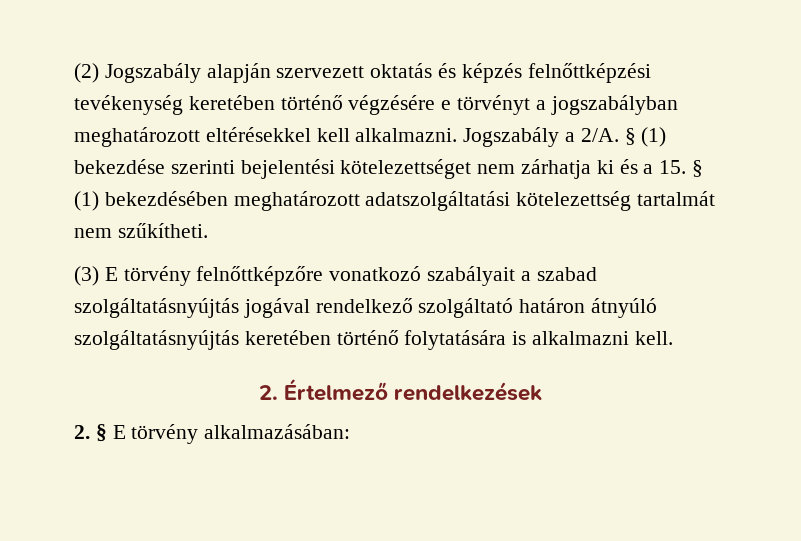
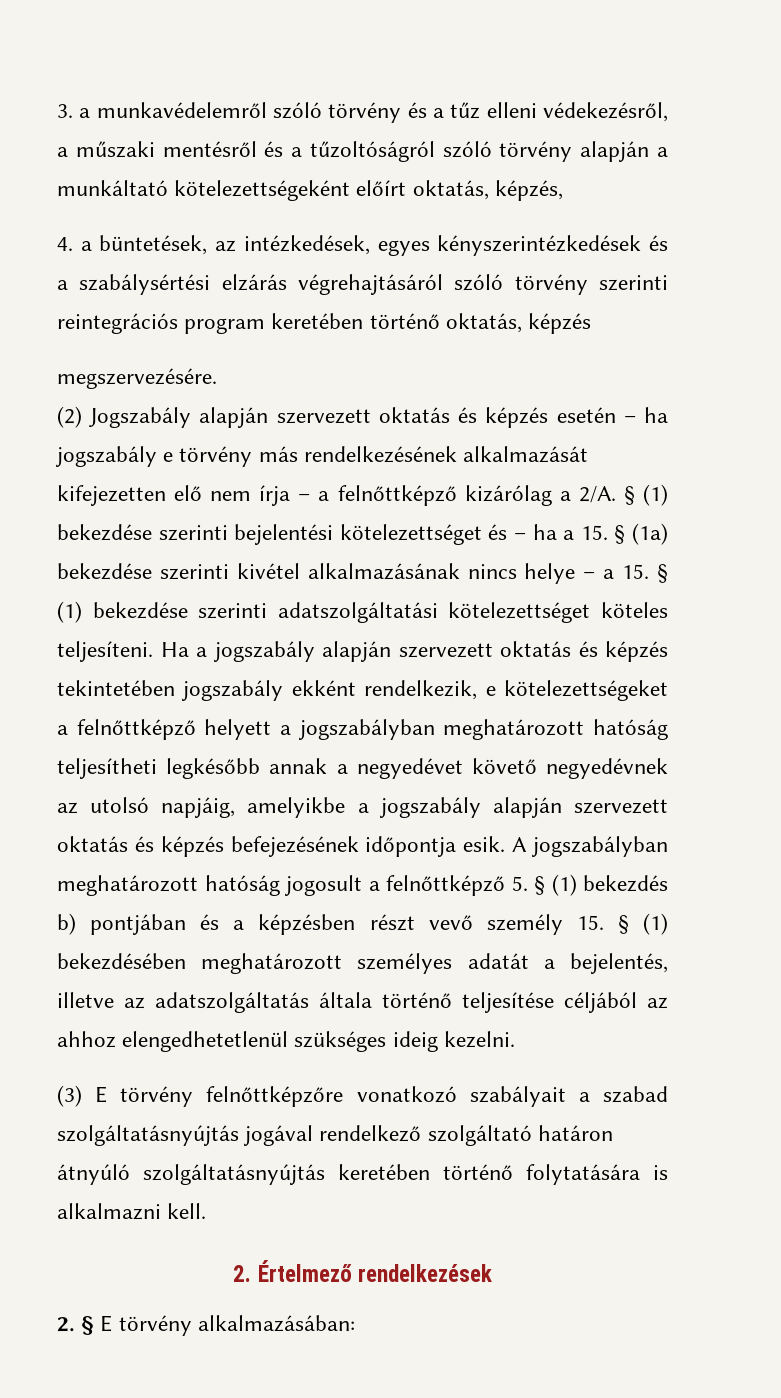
+ 3. a munkavédelemről szóló törvény és a tűz elleni védekezésről, a műszaki mentésről és a tűzoltóságról szóló törvény alapján a munkáltató kötelezettségeként előírt oktatás, képzés,
+ 4. a büntetések, az intézkedések, egyes kényszerintézkedések és a szabálysértési elzárás végrehajtásáról szóló törvény szerinti reintegrációs program keretében történő oktatás, képzés
+ megszervezésére.
- (2) Jogszabály alapján szervezett oktatás és képzés felnőttképzési tevékenység keretében történő végzésére e törvényt a jogszabályban meghatározott eltérésekkel kell alkalmazni. Jogszabály a 2/A.
+ (2) Jogszabály alapján szervezett oktatás és képzés esetén – ha jogszabály e törvény más rendelkezésének alkalmazását kifejezetten elő nem írja – a felnőttképző kizárólag a 2/A.
- § (1) bekezdése szerinti bejelentési kötelezettséget nem zárhatja ki és a 15. § (1) bekezdésében meghatározott adatszolgáltatási kötelezettség tartalmát nem szűkítheti.
+ § (1) bekezdése szerinti bejelentési kötelezettséget és – ha a 15. § (1a) bekezdése szerinti kivétel alkalmazásának nincs helye – a 15. § (1) bekezdése szerinti adatszolgáltatási kötelezettséget köteles teljesíteni. Ha a jogszabály alapján szervezett oktatás és képzés tekintetében jogszabály ekként rendelkezik, e kötelezettségeket a felnőttképző helyett a jogszabályban meghatározott hatóság teljesítheti legkésőbb annak a negyedévet követő negyedévnek az utolsó napjáig, amelyikbe a jogszabály alapján szervezett oktatás és képzés befejezésének időpontja esik. A jogszabályban meghatározott hatóság jogosult a felnőttképző 5. § (1) bekezdés b) pontjában és a képzésben részt vevő személy 15. § (1) bekezdésében meghatározott személyes adatát a bejelentés, illetve az adatszolgáltatás általa történő teljesítése céljából az ahhoz elengedhetetlenül szükséges ideig kezelni.

